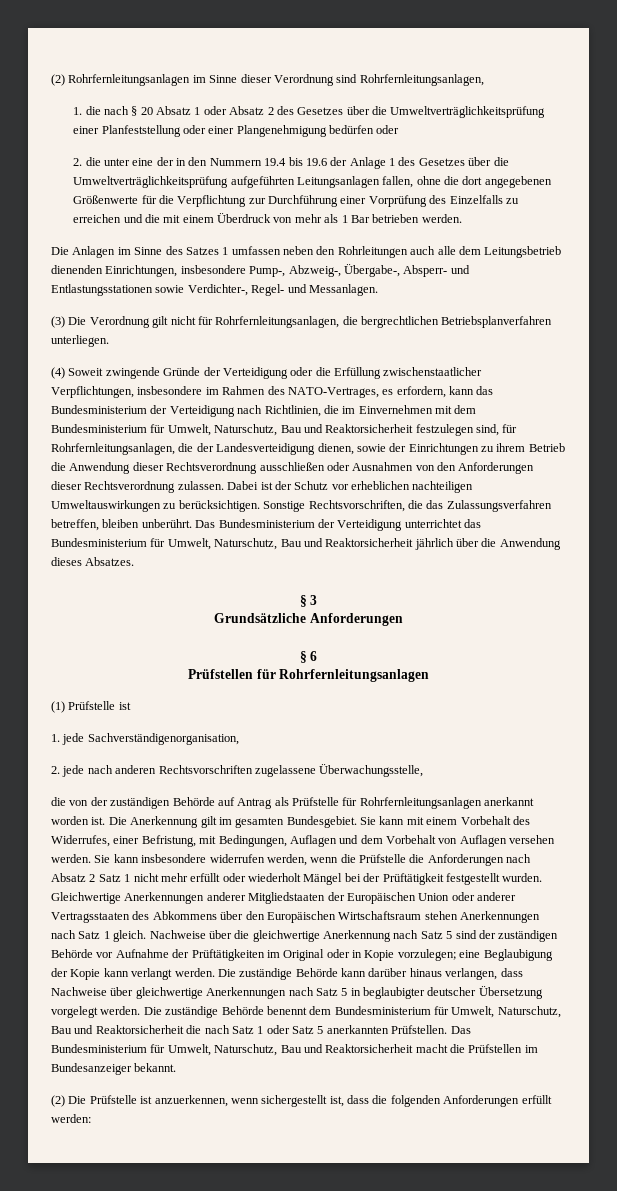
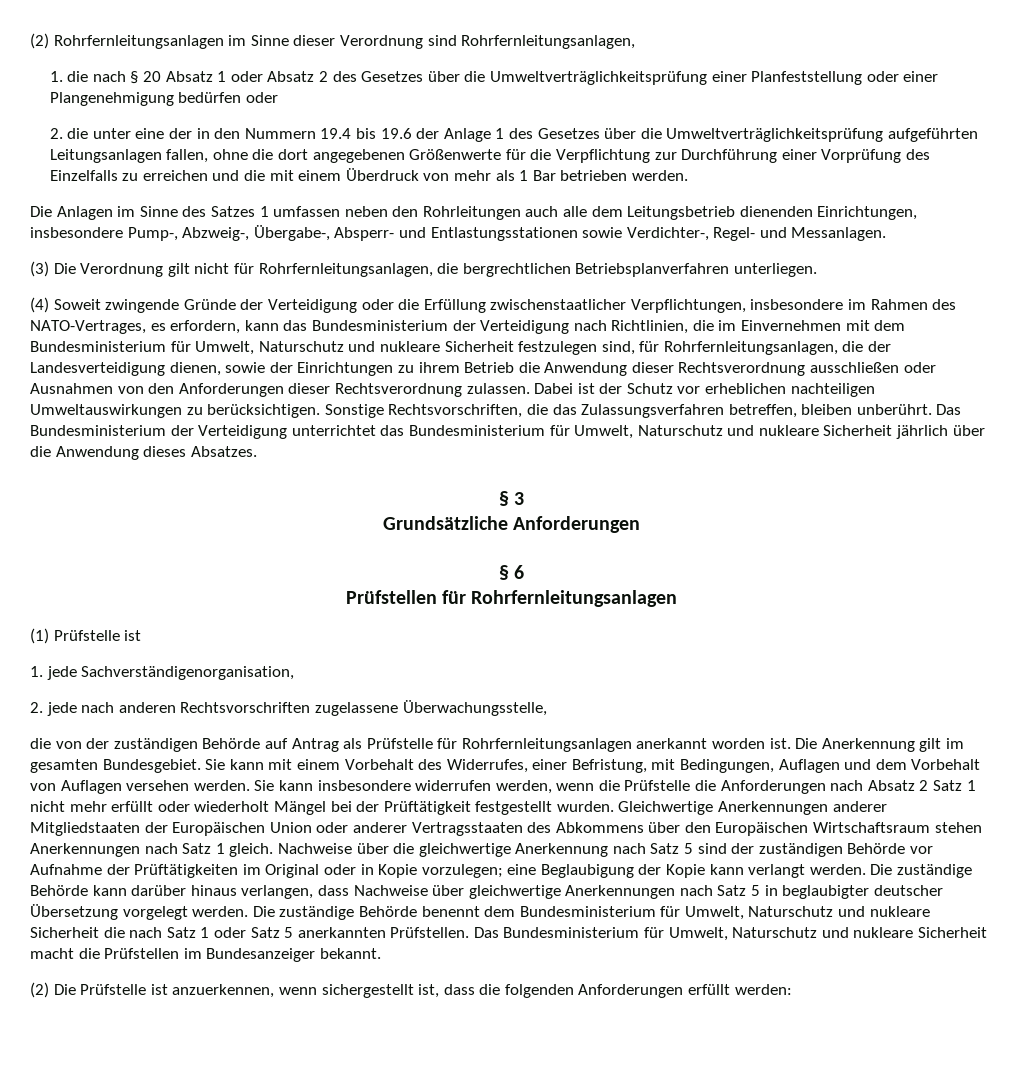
- (4) Soweit zwingende Gründe der Verteidigung oder die Erfüllung zwischenstaatlicher Verpflichtungen, insbesondere im Rahmen des NATO-Vertrages, es erfordern, kann das Bundesministerium der Verteidigung nach Richtlinien, die im Einvernehmen mit dem Bundesministerium für Umwelt, Naturschutz, Bau und Reaktorsicherheit festzulegen sind, für Rohrfernleitungsanlagen, die der Landesverteidigung dienen, sowie der Einrichtungen zu ihrem Betrieb die Anwendung dieser Rechtsverordnung ausschließen oder Ausnahmen von den Anforderungen dieser Rechtsverordnung zulassen.
+ (4) Soweit zwingende Gründe der Verteidigung oder die Erfüllung zwischenstaatlicher Verpflichtungen, insbesondere im Rahmen des NATO-Vertrages, es erfordern, kann das Bundesministerium der Verteidigung nach Richtlinien, die im Einvernehmen mit dem Bundesministerium für Umwelt, Naturschutz und nukleare Sicherheit festzulegen sind, für Rohrfernleitungsanlagen, die der Landesverteidigung dienen, sowie der Einrichtungen zu ihrem Betrieb die Anwendung dieser Rechtsverordnung ausschließen oder Ausnahmen von den Anforderungen dieser Rechtsverordnung zulassen.
- Das Bundesministerium der Verteidigung unterrichtet das Bundesministerium für Umwelt, Naturschutz, Bau und Reaktorsicherheit jährlich über die Anwendung dieses Absatzes.
+ Das Bundesministerium der Verteidigung unterrichtet das Bundesministerium für Umwelt, Naturschutz und nukleare Sicherheit jährlich über die Anwendung dieses Absatzes.
- Die zuständige Behörde benennt dem Bundesministerium für Umwelt, Naturschutz, Bau und Reaktorsicherheit die nach Satz 1 oder Satz 5 anerkannten Prüfstellen.
+ Die zuständige Behörde benennt dem Bundesministerium für Umwelt, Naturschutz und nukleare Sicherheit die nach Satz 1 oder Satz 5 anerkannten Prüfstellen.
- Das Bundesministerium für Umwelt, Naturschutz, Bau und Reaktorsicherheit macht die Prüfstellen im Bundesanzeiger bekannt.
+ Das Bundesministerium für Umwelt, Naturschutz und nukleare Sicherheit macht die Prüfstellen im Bundesanzeiger bekannt.

